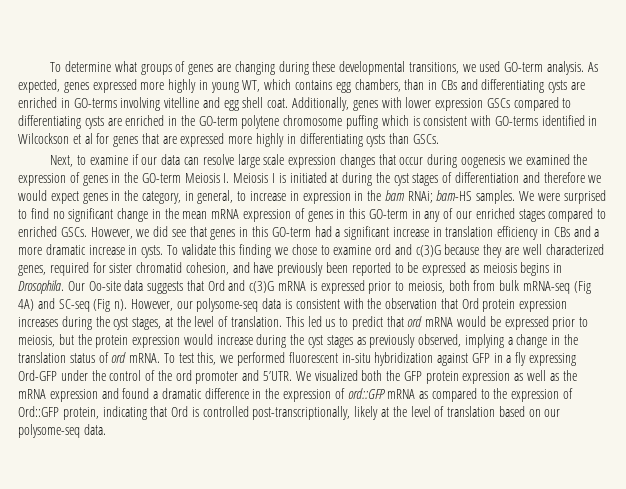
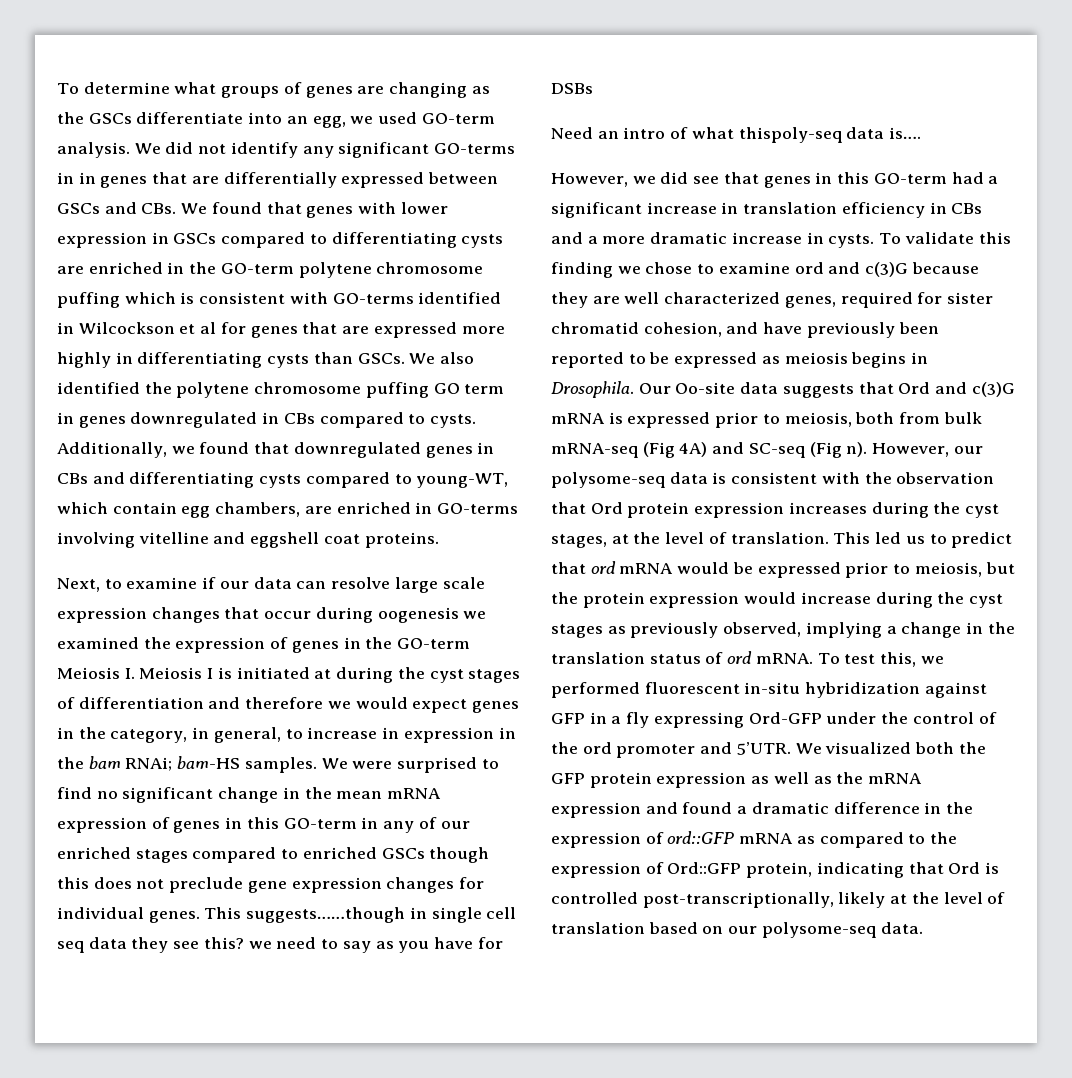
- To determine what groups of genes are changing during these developmental transitions, we used GO-term analysis. As expected, genes expressed more highly in young WT, which contains egg chambers, than in CBs and differentiating cysts are enriched in GO-terms involving vitelline and egg shell coat. Additionally, genes with lower expression GSCs compared to differentiating cysts are enriched in the GO-term polytene chromosome puffing which is consistent with GO-terms identified in Wilcockson et al for genes that are expressed more highly in differentiating cysts than GSCs.
+ To determine what groups of genes are changing as the GSCs differentiate into an egg, we used GO-term analysis. We did not identify any significant GO-terms in in genes that are differentially expressed between GSCs and CBs. We found that genes with lower expression in GSCs compared to differentiating cysts are enriched in the GO-term polytene chromosome puffing which is consistent with GO-terms identified in Wilcockson et al for genes that are expressed more highly in differentiating cysts than GSCs. We also identified the polytene chromosome puffing GO term in genes downregulated in CBs compared to cysts. Additionally, we found that downregulated genes in CBs and differentiating cysts compared to young-WT, which contain egg chambers, are enriched in GO-terms involving vitelline and eggshell coat proteins.
- We were surprised to find no significant change in the mean mRNA expression of genes in this GO-term in any of our enriched stages compared to enriched GSCs. However, we did see that genes in this GO-term had a significant increase in translation efficiency in CBs and a more dramatic increase in cysts.
+ We were surprised to find no significant change in the mean mRNA expression of genes in this GO-term in any of our enriched stages compared to enriched GSCs though this does not preclude gene expression changes for individual genes. This suggests……though in single cell seq data they see this? we need to say as you have for DSBs
+ Need an intro of what thispoly-seq data is….
+ However, we did see that genes in this GO-term had a significant increase in translation efficiency in CBs and a more dramatic increase in cysts.

